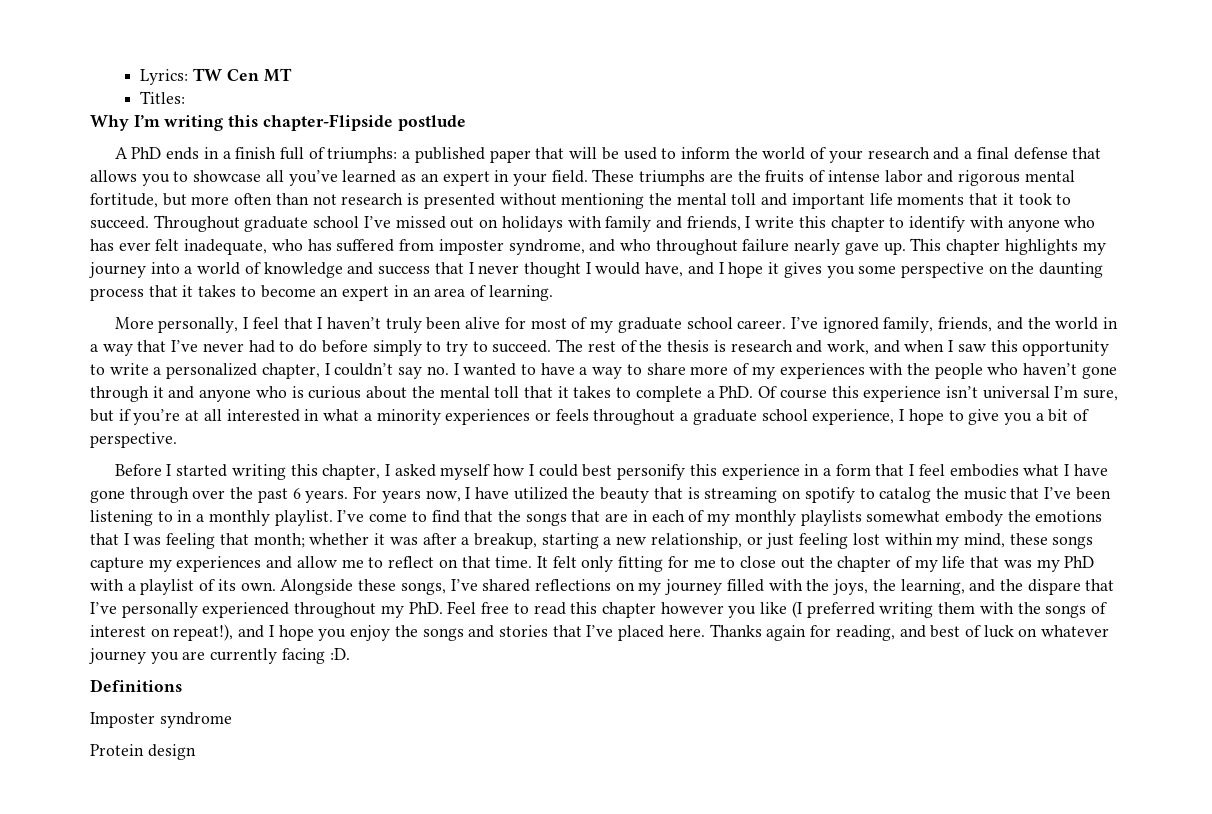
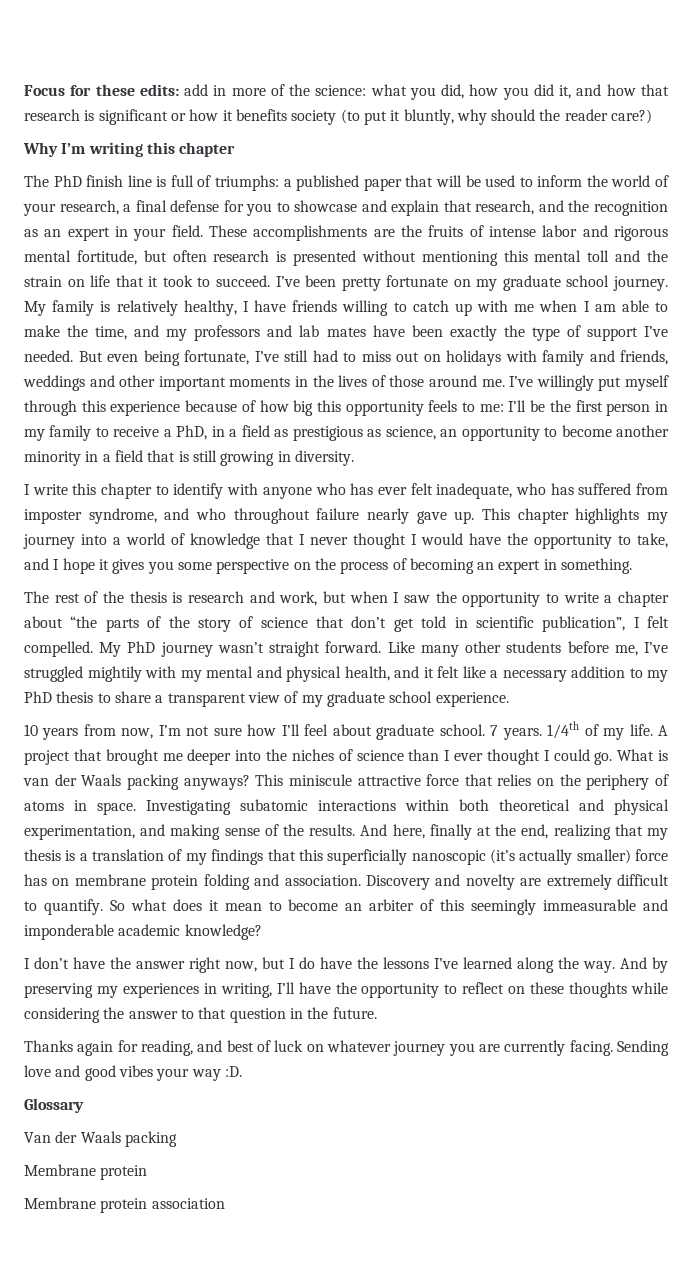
- Lyrics: TW Cen MT
- Titles:
- Why I’m writing this chapter-Flipside postlude
- A PhD ends in a finish full of triumphs: a published paper that will be used to inform the world of your research and a final defense that allows you to showcase all you’ve learned as an expert in your field.
+ Focus for these edits: add in more of the science: what you did, how you did it, and how that research is significant or how it benefits society (to put it bluntly, why should the reader care?)
+ Why I’m writing this chapter
+ The PhD finish line is full of triumphs: a published paper that will be used to inform the world of your research, a final defense for you to showcase and explain that research, and the recognition as an expert in your field.
- These triumphs are the fruits of intense labor and rigorous mental fortitude, but more often than not research is presented without mentioning the mental toll and important life moments that it took to succeed.
+ These accomplishments are the fruits of intense labor and rigorous mental fortitude, but often research is presented without mentioning this mental toll and the strain on life that it took to succeed.
- Throughout graduate school I’ve missed out on holidays with family and friends, I write this chapter to identify with anyone who has ever felt inadequate, who has suffered from imposter syndrome, and who throughout failure nearly gave up.
+ I’ve been pretty fortunate on my graduate school journey. My family is relatively healthy, I have friends willing to catch up with me when I am able to make the time, and my professors and lab mates have been exactly the type of support I’ve needed. But even being fortunate, I’ve still had to miss out on holidays with family and friends, weddings and other important moments in the lives of those around me. I’ve willingly put myself through this experience because of how big this opportunity feels to me: I’ll be the first person in my family to receive a PhD, in a field as prestigious as science, an opportunity to become another minority in a field that is still growing in diversity.
+ I write this chapter to identify with anyone who has ever felt inadequate, who has suffered from imposter syndrome, and who throughout failure nearly gave up.
- This chapter highlights my journey into a world of knowledge and success that I never thought I would have, and I hope it gives you some perspective on the daunting process that it takes to become an expert in an area of learning.
- More personally, I feel that I haven’t truly been alive for most of my graduate school career. I’ve ignored family, friends, and the world in a way that I’ve never had to do before simply to try to succeed. The rest of the thesis is research and work, and when I saw this opportunity to write a personalized chapter, I couldn’t say no. I wanted to have a way to share more of my experiences with the people who haven’t gone through it and anyone who is curious about the mental toll that it takes to complete a PhD. Of course this experience isn’t universal I’m sure, but if you’re at all interested in what a minority experiences or feels throughout a graduate school experience, I hope to give you a bit of perspective.
- Before I started writing this chapter, I asked myself how I could best personify this experience in a form that I feel embodies what I have gone through over the past 6 years. For years now, I have utilized the beauty that is streaming on spotify to catalog the music that I’ve been listening to in a monthly playlist. I’ve come to find that the songs that are in each of my monthly playlists somewhat embody the emotions that I was feeling that month; whether it was after a breakup, starting a new relationship, or just feeling lost within my mind, these songs capture my experiences and allow me to reflect on that time. It felt only fitting for me to close out the chapter of my life that was my PhD with a playlist of its own. Alongside these songs, I’ve shared reflections on my journey filled with the joys, the learning, and the dispare that I’ve personally experienced throughout my PhD. Feel free to read this chapter however you like (I preferred writing them with the songs of interest on repeat!), and I hope you enjoy the songs and stories that I’ve placed here. Thanks again for reading, and best of luck on whatever journey you are currently facing :D.
- Definitions
- Imposter syndrome
- Protein design
+ This chapter highlights my journey into a world of knowledge that I never thought I would have the opportunity to take, and I hope it gives you some perspective on the process of becoming an expert in something.
+ The rest of the thesis is research and work, but when I saw the opportunity to write a chapter about “the parts of the story of science that don’t get told in scientific publication”, I felt compelled. My PhD journey wasn’t straight forward. Like many other students before me, I’ve struggled mightily with my mental and physical health, and it felt like a necessary addition to my PhD thesis to share a transparent view of my graduate school experience.
+ 10 years from now, I’m not sure how I’ll feel about graduate school. 7 years. 1/4th of my life. A project that brought me deeper into the niches of science than I ever thought I could go. What is van der Waals packing anyways? This miniscule attractive force that relies on the periphery of atoms in space. Investigating subatomic interactions within both theoretical and physical experimentation, and making sense of the results. And here, finally at the end, realizing that my thesis is a translation of my findings that this superficially nanoscopic (it’s actually smaller) force has on membrane protein folding and association. Discovery and novelty are extremely difficult to quantify. So what does it mean to become an arbiter of this seemingly immeasurable and imponderable academic knowledge?
+ I don’t have the answer right now, but I do have the lessons I’ve learned along the way. And by preserving my experiences in writing, I’ll have the opportunity to reflect on these thoughts while considering the answer to that question in the future.
+ Thanks again for reading, and best of luck on whatever journey you are currently facing. Sending love and good vibes your way :D.
+ Glossary
+ Van der Waals packing
+ Membrane protein
+ Membrane protein association

